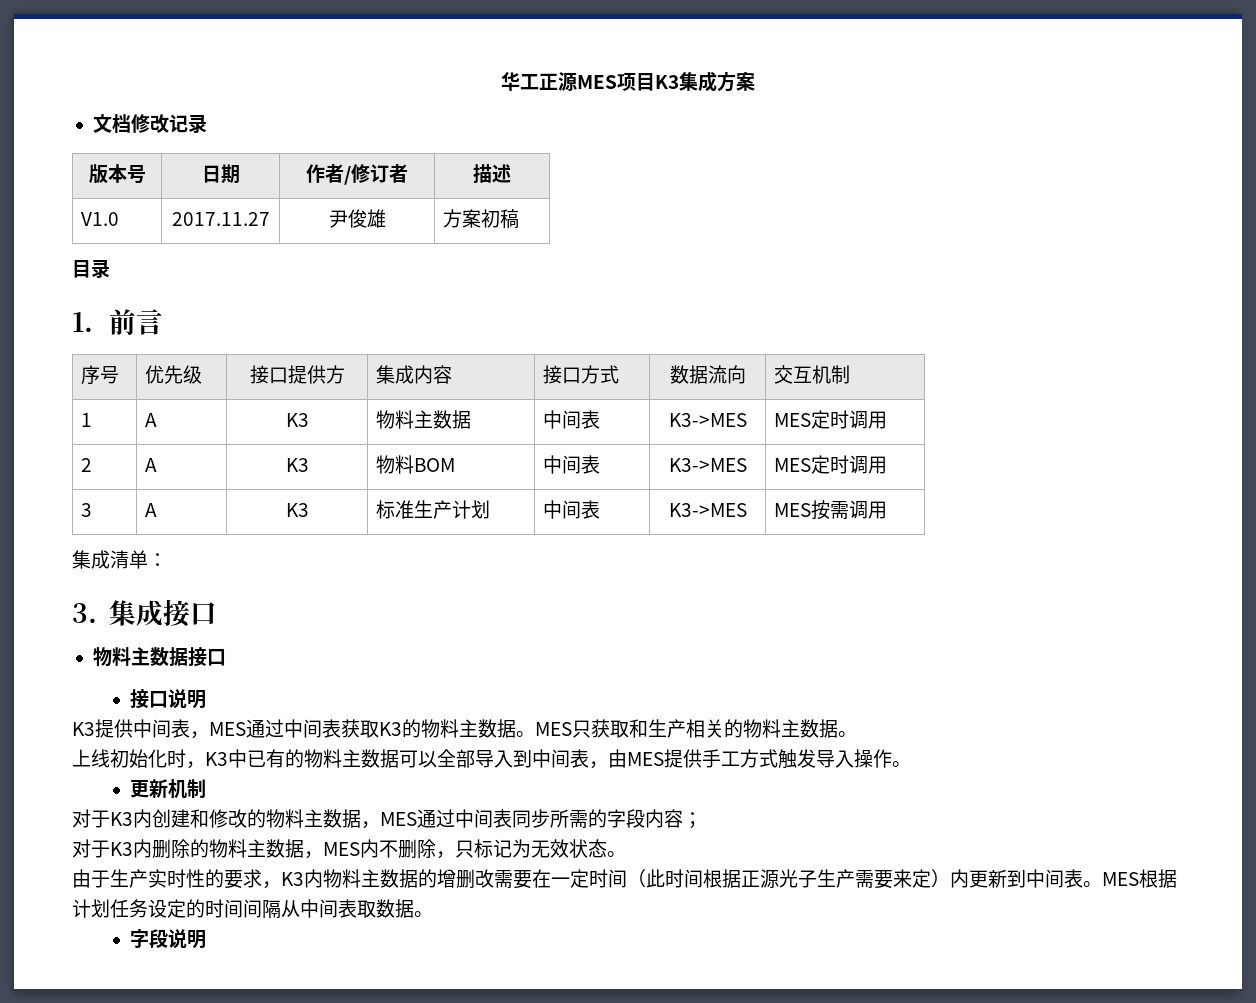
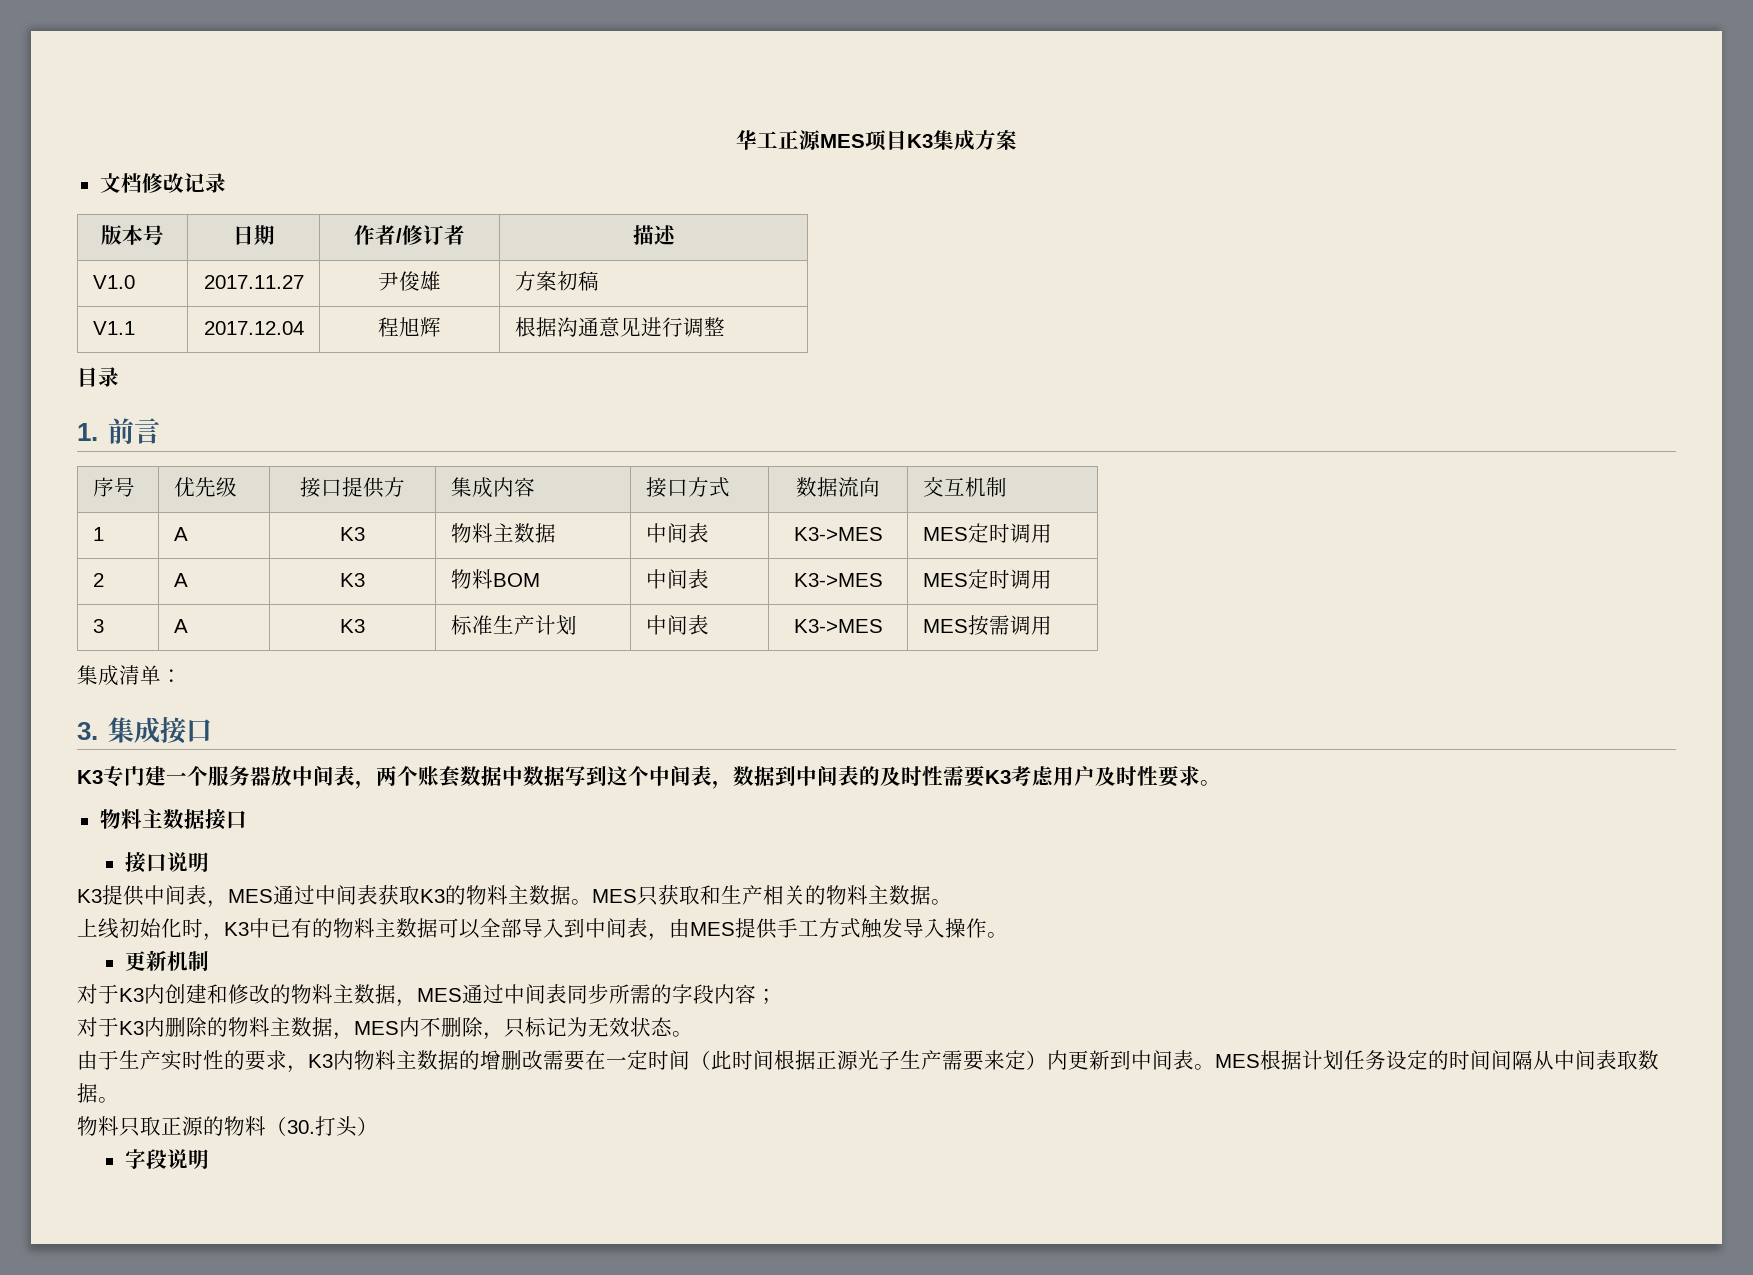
+ V1.1 | 2017.12.04 | 程旭辉 | 根据沟通意见进行调整
+ K3专门建一个服务器放中间表，两个账套数据中数据写到这个中间表，数据到中间表的及时性需要K3考虑用户及时性要求。
+ 物料只取正源的物料（30.打头）

